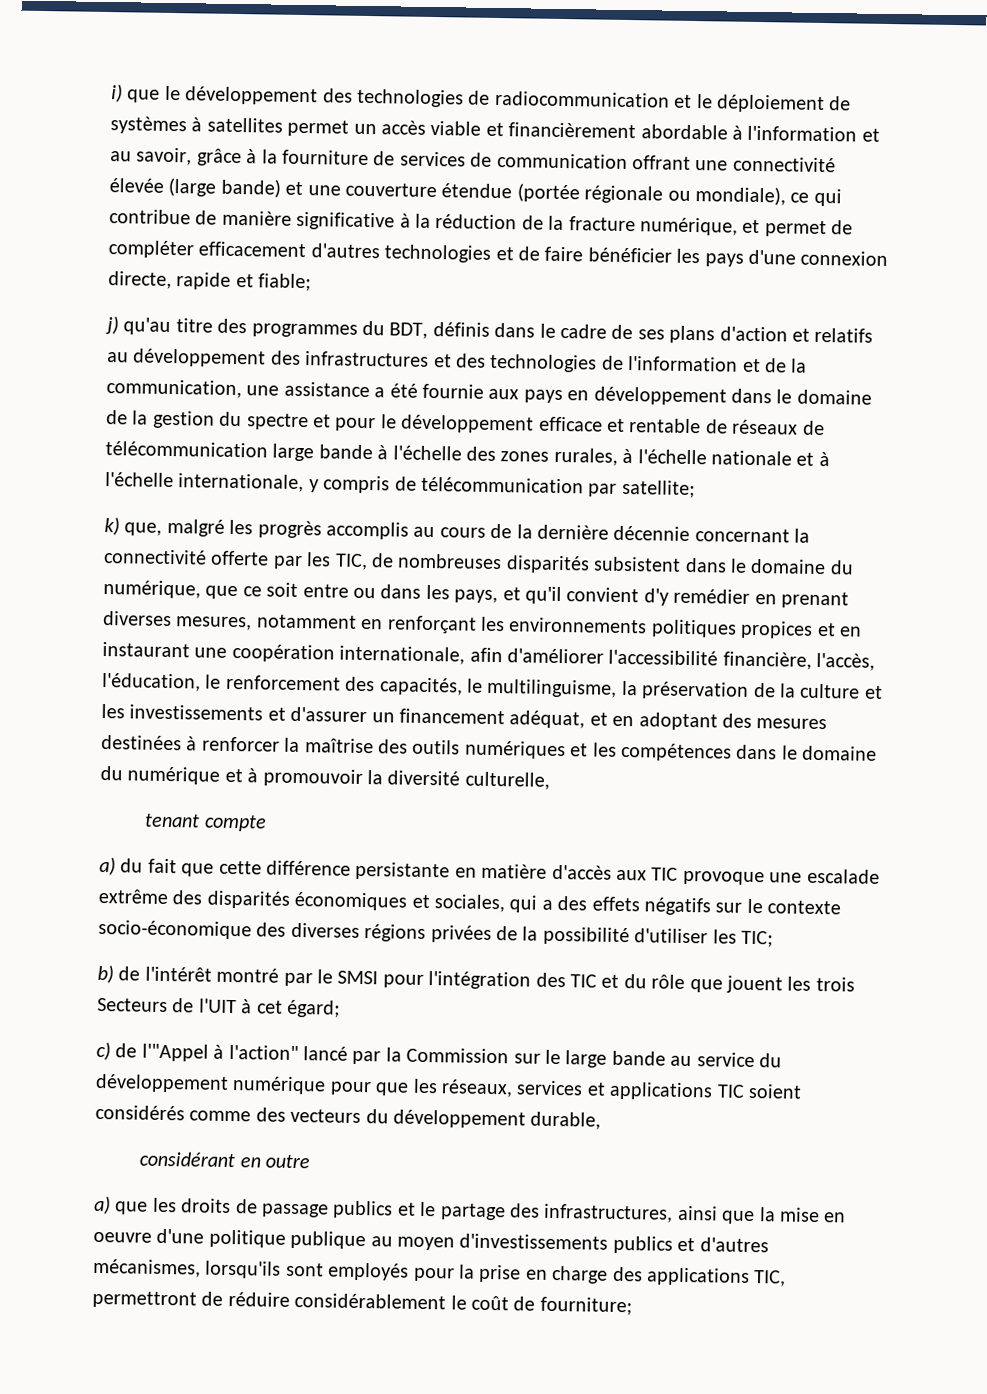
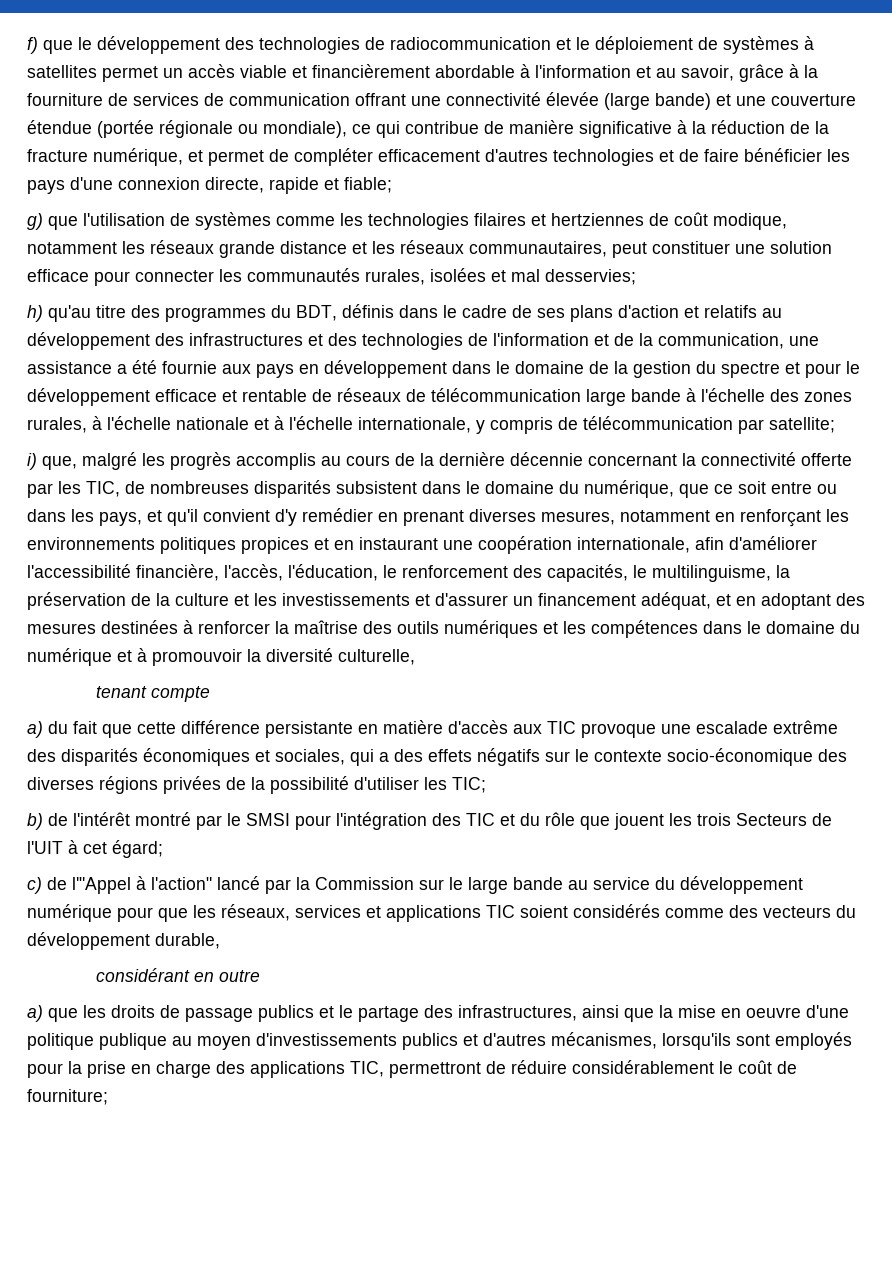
- i) que le développement des technologies de radiocommunication et le déploiement de systèmes à satellites permet un accès viable et financièrement abordable à l'information et au savoir, grâce à la fourniture de services de communication offrant une connectivité élevée (large bande) et une couverture étendue (portée régionale ou mondiale), ce qui contribue de manière significative à la réduction de la fracture numérique, et permet de compléter efficacement d'autres technologies et de faire bénéficier les pays d'une connexion directe, rapide et fiable;
+ f) que le développement des technologies de radiocommunication et le déploiement de systèmes à satellites permet un accès viable et financièrement abordable à l'information et au savoir, grâce à la fourniture de services de communication offrant une connectivité élevée (large bande) et une couverture étendue (portée régionale ou mondiale), ce qui contribue de manière significative à la réduction de la fracture numérique, et permet de compléter efficacement d'autres technologies et de faire bénéficier les pays d'une connexion directe, rapide et fiable;
- j) qu'au titre des programmes du BDT, définis dans le cadre de ses plans d'action et relatifs au développement des infrastructures et des technologies de l'information et de la communication, une assistance a été fournie aux pays en développement dans le domaine de la gestion du spectre et pour le développement efficace et rentable de réseaux de télécommunication large bande à l'échelle des zones rurales, à l'échelle nationale et à l'échelle internationale, y compris de télécommunication par satellite;
+ g) que l'utilisation de systèmes comme les technologies filaires et hertziennes de coût modique, notamment les réseaux grande distance et les réseaux communautaires, peut constituer une solution efficace pour connecter les communautés rurales, isolées et mal desservies;
+ h) qu'au titre des programmes du BDT, définis dans le cadre de ses plans d'action et relatifs au développement des infrastructures et des technologies de l'information et de la communication, une assistance a été fournie aux pays en développement dans le domaine de la gestion du spectre et pour le développement efficace et rentable de réseaux de télécommunication large bande à l'échelle des zones rurales, à l'échelle nationale et à l'échelle internationale, y compris de télécommunication par satellite;
- k) que, malgré les progrès accomplis au cours de la dernière décennie concernant la connectivité offerte par les TIC, de nombreuses disparités subsistent dans le domaine du numérique, que ce soit entre ou dans les pays, et qu'il convient d'y remédier en prenant diverses mesures, notamment en renforçant les environnements politiques propices et en instaurant une coopération internationale, afin d'améliorer l'accessibilité financière, l'accès, l'éducation, le renforcement des capacités, le multilinguisme, la préservation de la culture et les investissements et d'assurer un financement adéquat, et en adoptant des mesures destinées à renforcer la maîtrise des outils numériques et les compétences dans le domaine du numérique et à promouvoir la diversité culturelle,
+ i) que, malgré les progrès accomplis au cours de la dernière décennie concernant la connectivité offerte par les TIC, de nombreuses disparités subsistent dans le domaine du numérique, que ce soit entre ou dans les pays, et qu'il convient d'y remédier en prenant diverses mesures, notamment en renforçant les environnements politiques propices et en instaurant une coopération internationale, afin d'améliorer l'accessibilité financière, l'accès, l'éducation, le renforcement des capacités, le multilinguisme, la préservation de la culture et les investissements et d'assurer un financement adéquat, et en adoptant des mesures destinées à renforcer la maîtrise des outils numériques et les compétences dans le domaine du numérique et à promouvoir la diversité culturelle,

